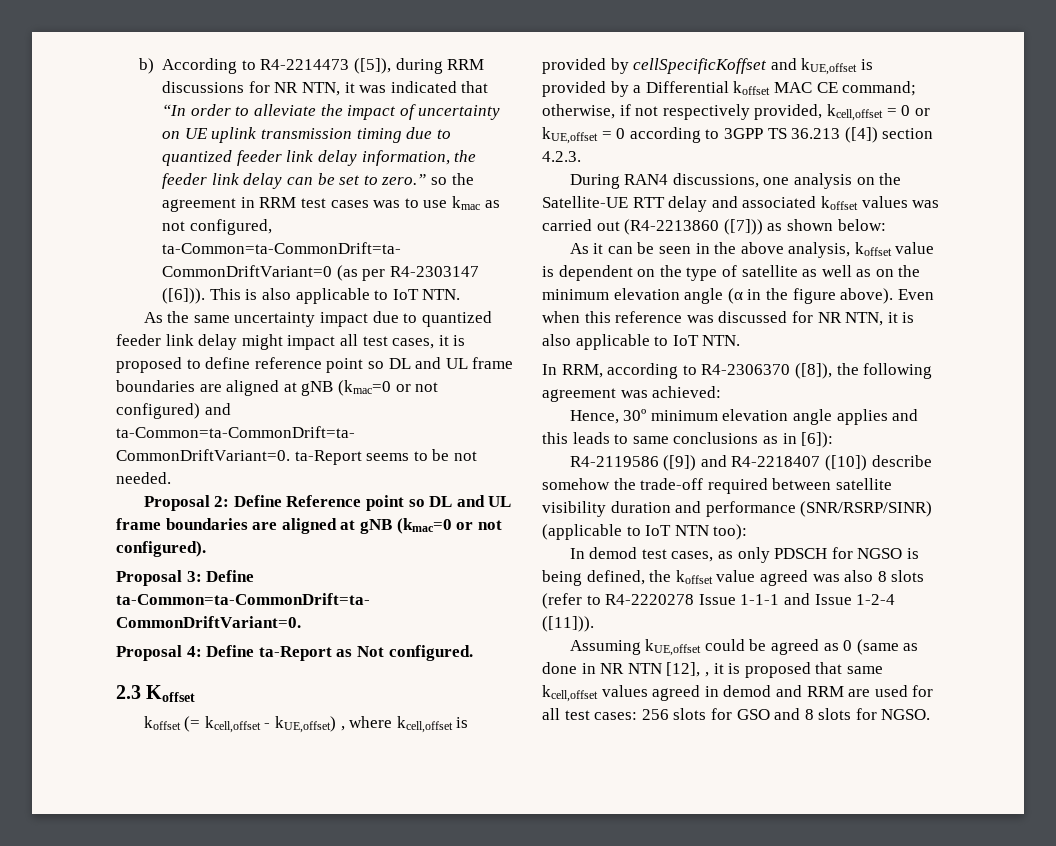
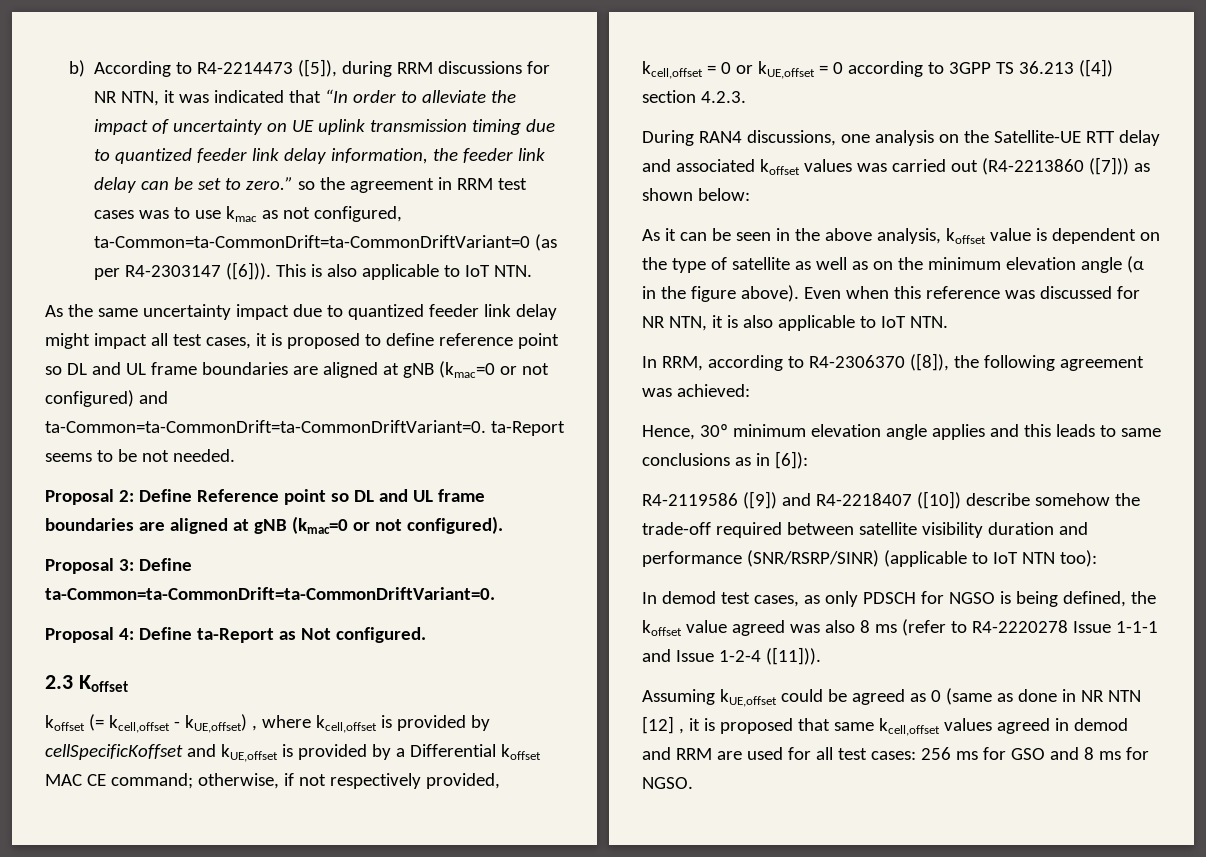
- In demod test cases, as only PDSCH for NGSO is being defined, the koffset value agreed was also 8 slots (refer to R4-2220278 Issue 1-1-1 and Issue 1-2-4 ([11])).
+ In demod test cases, as only PDSCH for NGSO is being defined, the koffset value agreed was also 8 ms (refer to R4-2220278 Issue 1-1-1 and Issue 1-2-4 ([11])).
- Assuming kUE,offset could be agreed as 0 (same as done in NR NTN [12], , it is proposed that same kcell,offset values agreed in demod and RRM are used for all test cases: 256 slots for GSO and 8 slots for NGSO.
+ Assuming kUE,offset could be agreed as 0 (same as done in NR NTN [12] , it is proposed that same kcell,offset values agreed in demod and RRM are used for all test cases: 256 ms for GSO and 8 ms for NGSO.

